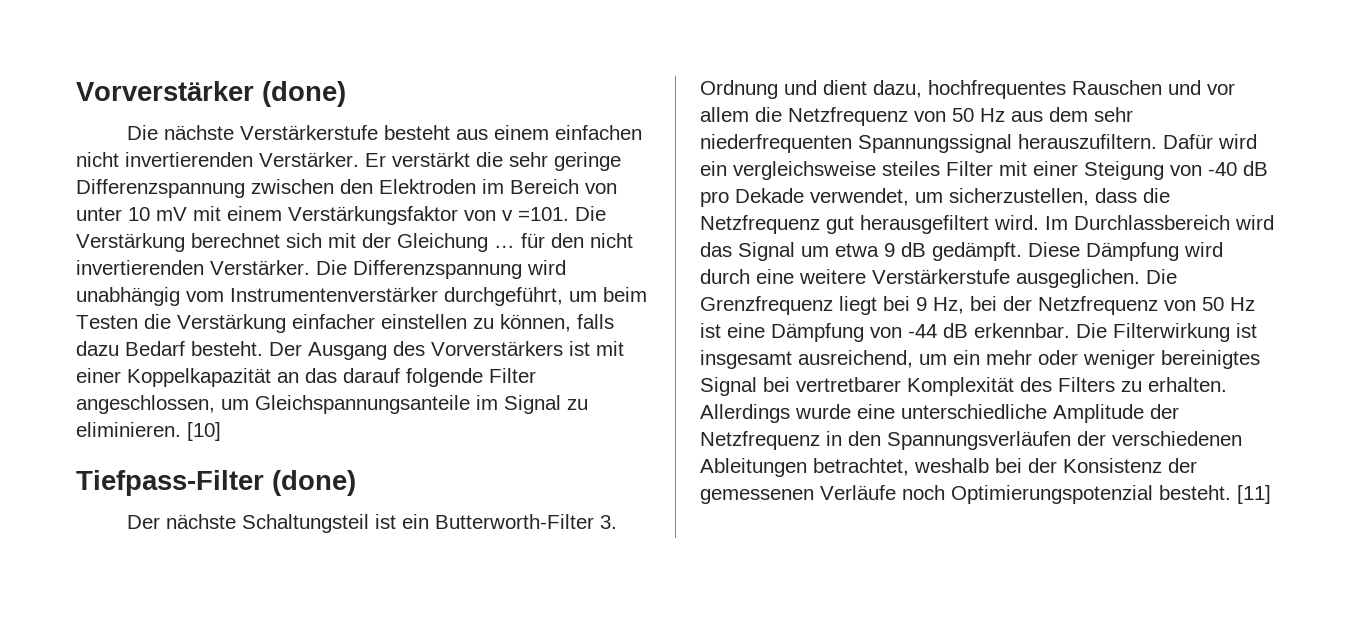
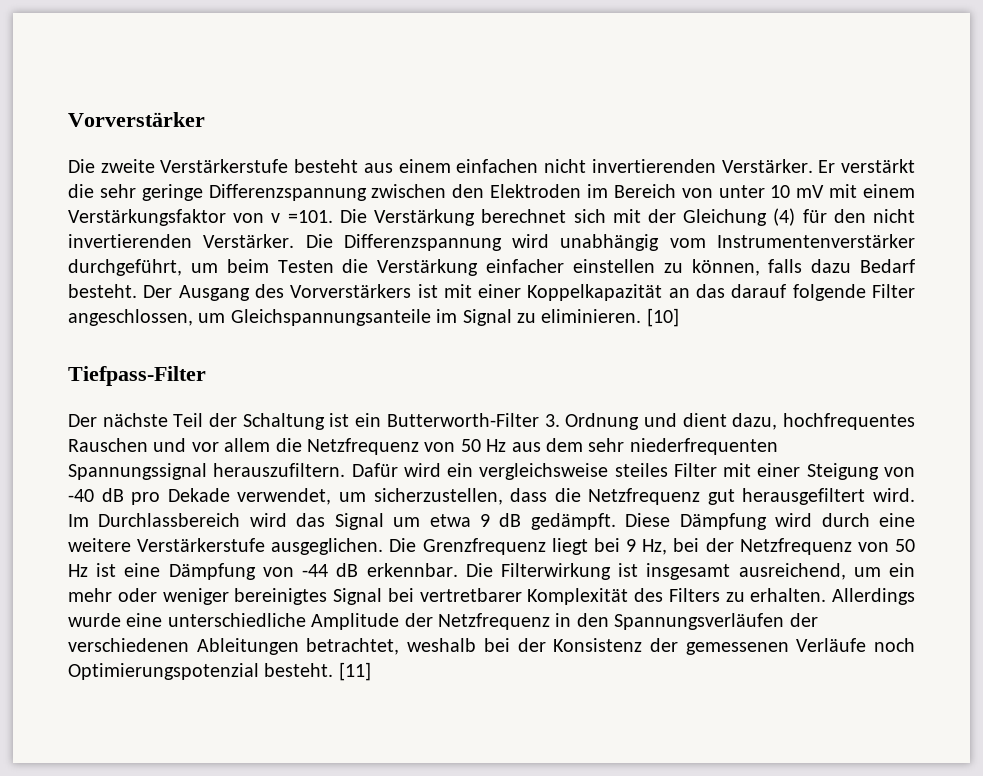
- Vorverstärker (done)
- Die nächste Verstärkerstufe besteht aus einem einfachen nicht invertierenden Verstärker.
+ Vorverstärker
+ Die zweite Verstärkerstufe besteht aus einem einfachen nicht invertierenden Verstärker.
- Die Verstärkung berechnet sich mit der Gleichung … für den nicht invertierenden Verstärker.
+ Die Verstärkung berechnet sich mit der Gleichung (4) für den nicht invertierenden Verstärker.
- Tiefpass-Filter (done)
+ Tiefpass-Filter
- Der nächste Schaltungsteil ist ein Butterworth-Filter 3. Ordnung und dient dazu, hochfrequentes Rauschen und vor allem die Netzfrequenz von 50 Hz aus dem sehr niederfrequenten Spannungssignal herauszufiltern.
+ Der nächste Teil der Schaltung ist ein Butterworth-Filter 3. Ordnung und dient dazu, hochfrequentes Rauschen und vor allem die Netzfrequenz von 50 Hz aus dem sehr niederfrequenten Spannungssignal herauszufiltern.

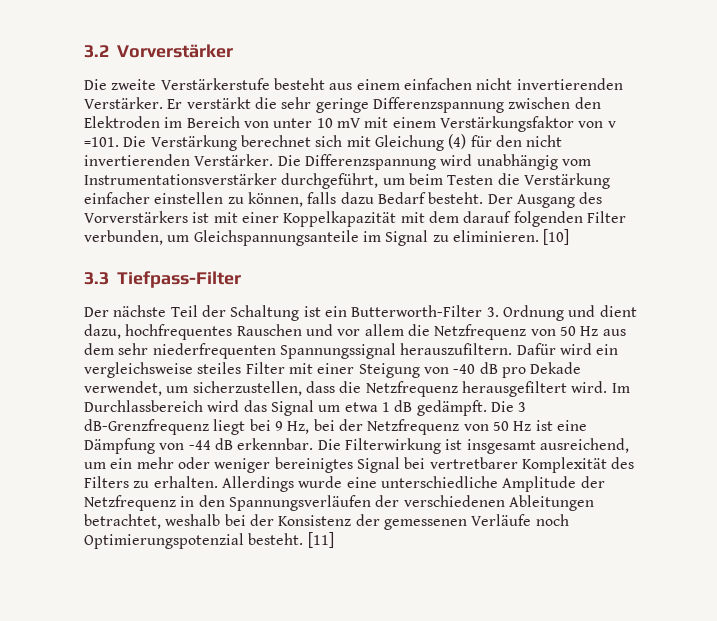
- Vorverstärker
+ 3.2 Vorverstärker
- Die Verstärkung berechnet sich mit der Gleichung (4) für den nicht invertierenden Verstärker.
+ Die Verstärkung berechnet sich mit Gleichung (4) für den nicht invertierenden Verstärker.
- Die Differenzspannung wird unabhängig vom Instrumentenverstärker durchgeführt, um beim Testen die Verstärkung einfacher einstellen zu können, falls dazu Bedarf besteht.
+ Die Differenzspannung wird unabhängig vom Instrumentationsverstärker durchgeführt, um beim Testen die Verstärkung einfacher einstellen zu können, falls dazu Bedarf besteht.
- Der Ausgang des Vorverstärkers ist mit einer Koppelkapazität an das darauf folgende Filter angeschlossen, um Gleichspannungsanteile im Signal zu eliminieren.
+ Der Ausgang des Vorverstärkers ist mit einer Koppelkapazität mit dem darauf folgenden Filter verbunden, um Gleichspannungsanteile im Signal zu eliminieren.
- Tiefpass-Filter
+ 3.3 Tiefpass-Filter
- Dafür wird ein vergleichsweise steiles Filter mit einer Steigung von -40 dB pro Dekade verwendet, um sicherzustellen, dass die Netzfrequenz gut herausgefiltert wird.
+ Dafür wird ein vergleichsweise steiles Filter mit einer Steigung von -40 dB pro Dekade verwendet, um sicherzustellen, dass die Netzfrequenz herausgefiltert wird.
- Im Durchlassbereich wird das Signal um etwa 9 dB gedämpft.
+ Im Durchlassbereich wird das Signal um etwa 1 dB gedämpft.
- Diese Dämpfung wird durch eine weitere Verstärkerstufe ausgeglichen. Die Grenzfrequenz liegt bei 9 Hz, bei der Netzfrequenz von 50 Hz ist eine Dämpfung von -44 dB erkennbar.
+ Die 3 dB-Grenzfrequenz liegt bei 9 Hz, bei der Netzfrequenz von 50 Hz ist eine Dämpfung von -44 dB erkennbar.

